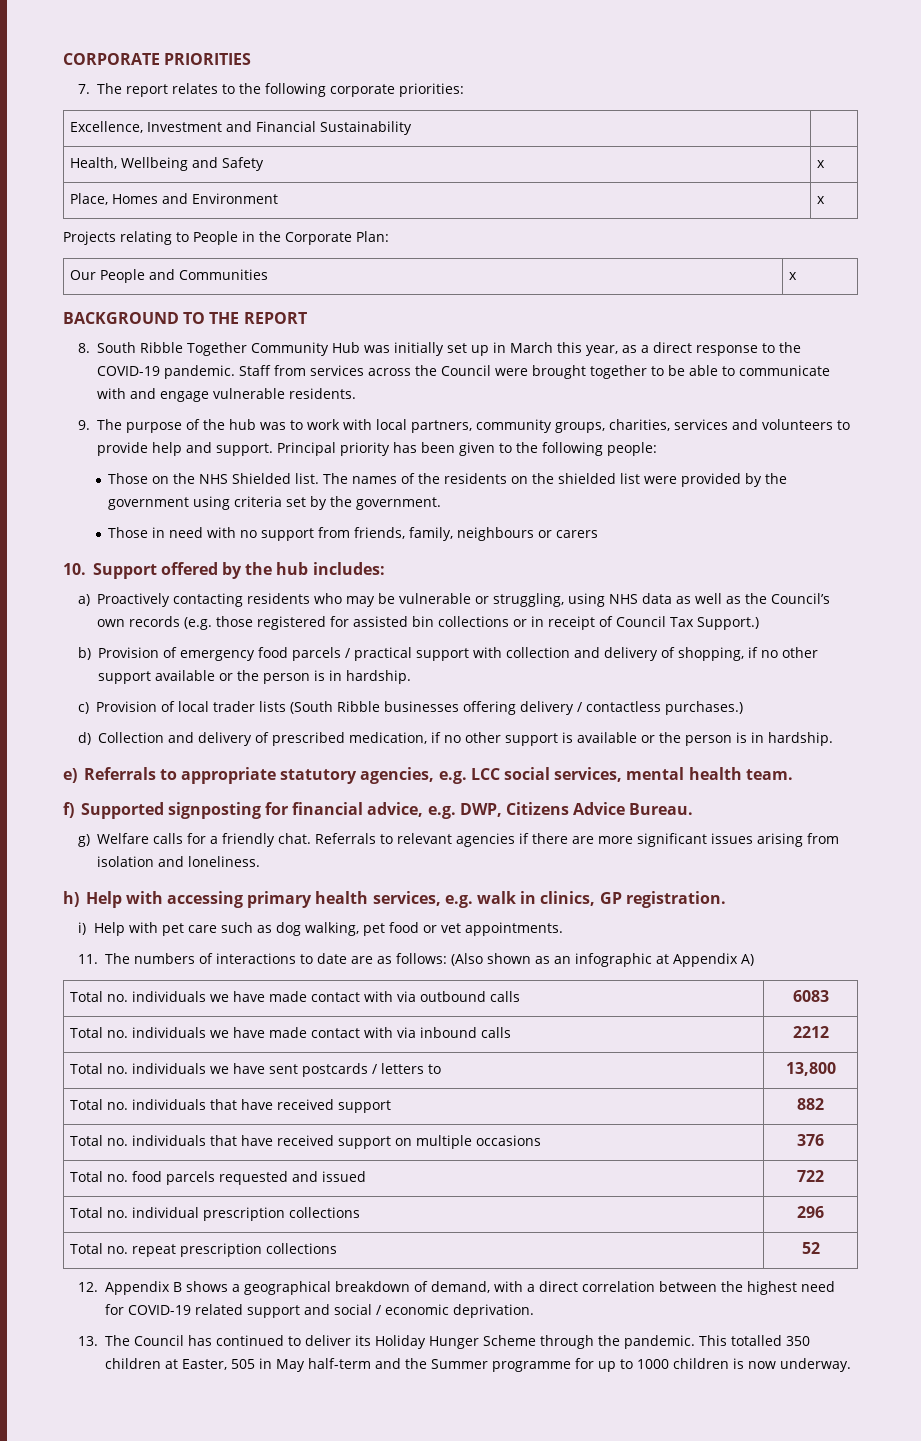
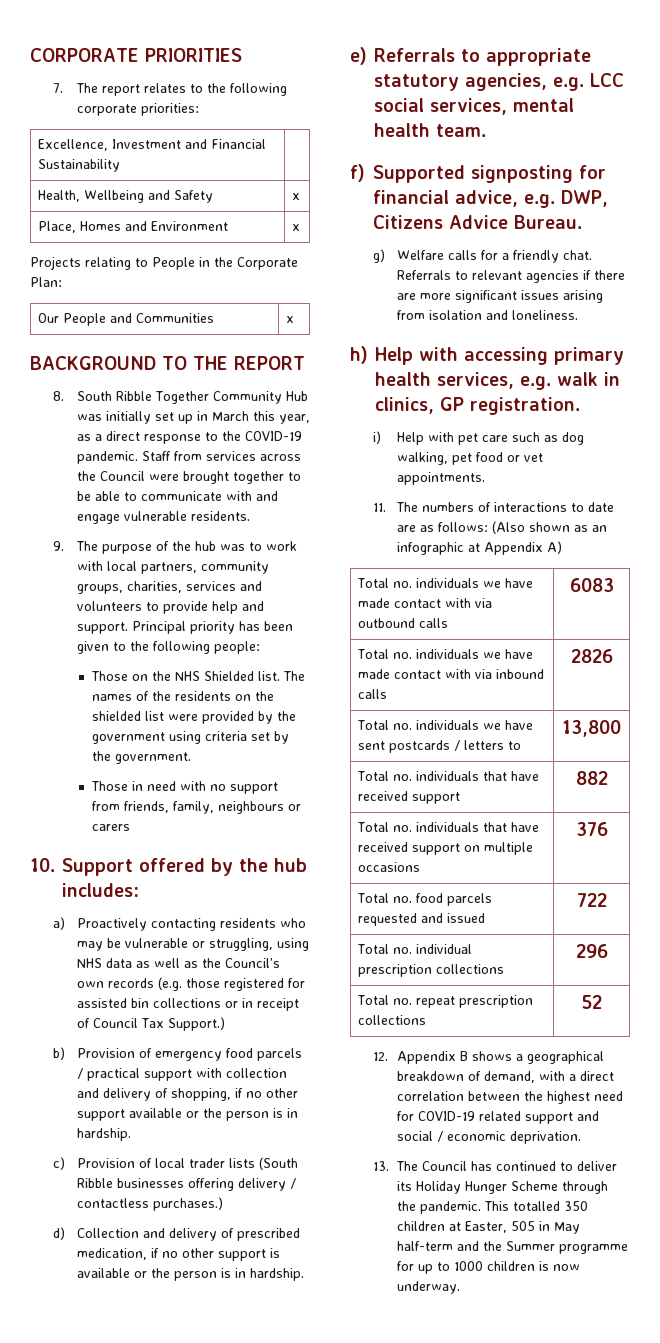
- Total no. individuals we have made contact with via inbound calls | 2212
+ Total no. individuals we have made contact with via inbound calls | 2826

